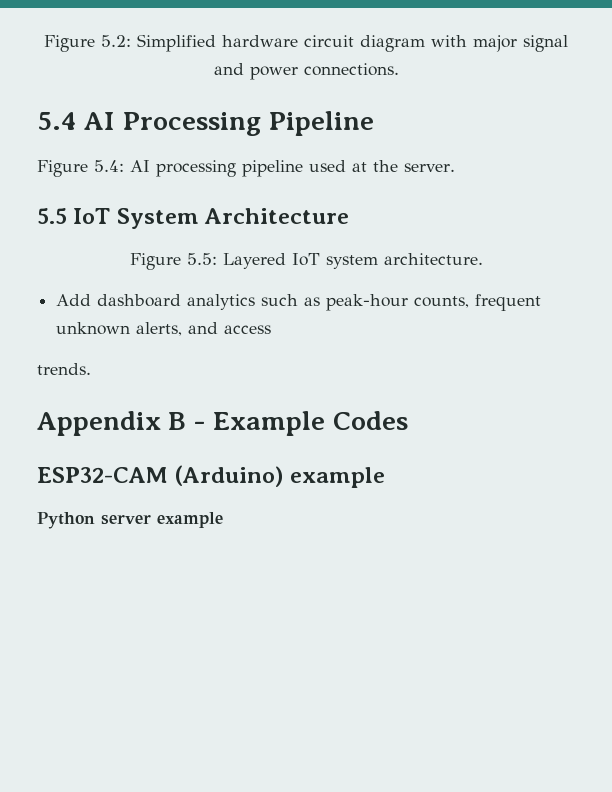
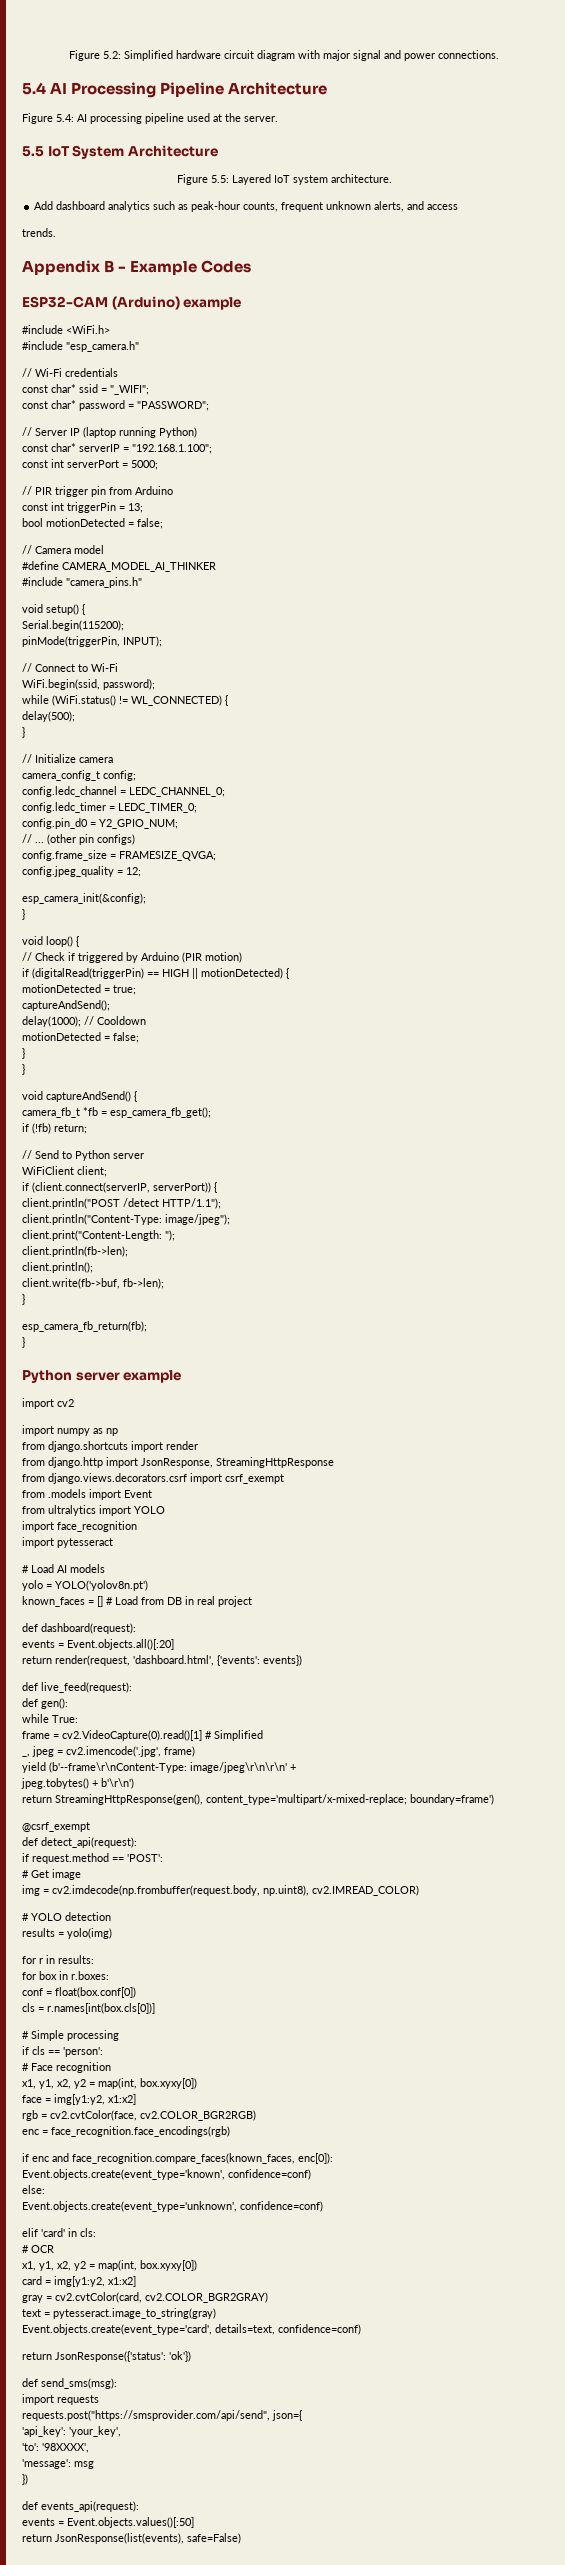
- 5.4 AI Processing Pipeline
+ 5.4 AI Processing Pipeline Architecture
+ #include <WiFi.h>
+ #include "esp_camera.h"
+ // Wi-Fi credentials
+ const char* ssid = "_WIFI";
+ const char* password = "PASSWORD";
+ // Server IP (laptop running Python)
+ const char* serverIP = "192.168.1.100";
+ const int serverPort = 5000;
+ // PIR trigger pin from Arduino
+ const int triggerPin = 13;
+ bool motionDetected = false;
+ // Camera model
+ #define CAMERA_MODEL_AI_THINKER
+ #include "camera_pins.h"
+ void setup() {
+ Serial.begin(115200);
+ pinMode(triggerPin, INPUT);
+ // Connect to Wi-Fi
+ WiFi.begin(ssid, password);
+ while (WiFi.status() != WL_CONNECTED) {
+ delay(500);
+ }
+ // Initialize camera
+ camera_config_t config;
+ config.ledc_channel = LEDC_CHANNEL_0;
+ config.ledc_timer = LEDC_TIMER_0;
+ config.pin_d0 = Y2_GPIO_NUM;
+ // ... (other pin configs)
+ config.frame_size = FRAMESIZE_QVGA;
+ config.jpeg_quality = 12;
+ esp_camera_init(&config);
+ }
+ void loop() {
+ // Check if triggered by Arduino (PIR motion)
+ if (digitalRead(triggerPin) == HIGH || motionDetected) {
+ motionDetected = true;
+ captureAndSend();
+ delay(1000); // Cooldown
+ motionDetected = false;
+ }
+ }
+ void captureAndSend() {
+ camera_fb_t *fb = esp_camera_fb_get();
+ if (!fb) return;
+ // Send to Python server
+ WiFiClient client;
+ if (client.connect(serverIP, serverPort)) {
+ client.println("POST /detect HTTP/1.1");
+ client.println("Content-Type: image/jpeg");
+ client.print("Content-Length: ");
+ client.println(fb->len);
+ client.println();
+ client.write(fb->buf, fb->len);
+ }
+ esp_camera_fb_return(fb);
+ }
  Python server example
+ import cv2
+ import numpy as np
+ from django.shortcuts import render
+ from django.http import JsonResponse, StreamingHttpResponse
+ from django.views.decorators.csrf import csrf_exempt
+ from .models import Event
+ from ultralytics import YOLO
+ import face_recognition
+ import pytesseract
+ # Load AI models
+ yolo = YOLO('yolov8n.pt')
+ known_faces = [] # Load from DB in real project
+ def dashboard(request):
+ events = Event.objects.all()[:20]
+ return render(request, 'dashboard.html', {'events': events})
+ def live_feed(request):
+ def gen():
+ while True:
+ frame = cv2.VideoCapture(0).read()[1] # Simplified
+ _, jpeg = cv2.imencode('.jpg', frame)
+ yield (b'--frame\r\nContent-Type: image/jpeg\r\n\r\n' +
+ jpeg.tobytes() + b'\r\n')
+ return StreamingHttpResponse(gen(), content_type='multipart/x-mixed-replace; boundary=frame')
+ @csrf_exempt
+ def detect_api(request):
+ if request.method == 'POST':
+ # Get image
+ img = cv2.imdecode(np.frombuffer(request.body, np.uint8), cv2.IMREAD_COLOR)
+ # YOLO detection
+ results = yolo(img)
+ for r in results:
+ for box in r.boxes:
+ conf = float(box.conf[0])
+ cls = r.names[int(box.cls[0])]
+ # Simple processing
+ if cls == 'person':
+ # Face recognition
+ x1, y1, x2, y2 = map(int, box.xyxy[0])
+ face = img[y1:y2, x1:x2]
+ rgb = cv2.cvtColor(face, cv2.COLOR_BGR2RGB)
+ enc = face_recognition.face_encodings(rgb)
+ if enc and face_recognition.compare_faces(known_faces, enc[0]):
+ Event.objects.create(event_type='known', confidence=conf)
+ else:
+ Event.objects.create(event_type='unknown', confidence=conf)
+ elif 'card' in cls:
+ # OCR
+ x1, y1, x2, y2 = map(int, box.xyxy[0])
+ card = img[y1:y2, x1:x2]
+ gray = cv2.cvtColor(card, cv2.COLOR_BGR2GRAY)
+ text = pytesseract.image_to_string(gray)
+ Event.objects.create(event_type='card', details=text, confidence=conf)
+ return JsonResponse({'status': 'ok'})
+ def send_sms(msg):
+ import requests
+ requests.post("https://smsprovider.com/api/send", json={
+ 'api_key': 'your_key',
+ 'to': '98XXXX',
+ 'message': msg
+ })
+ def events_api(request):
+ events = Event.objects.values()[:50]
+ return JsonResponse(list(events), safe=False)

